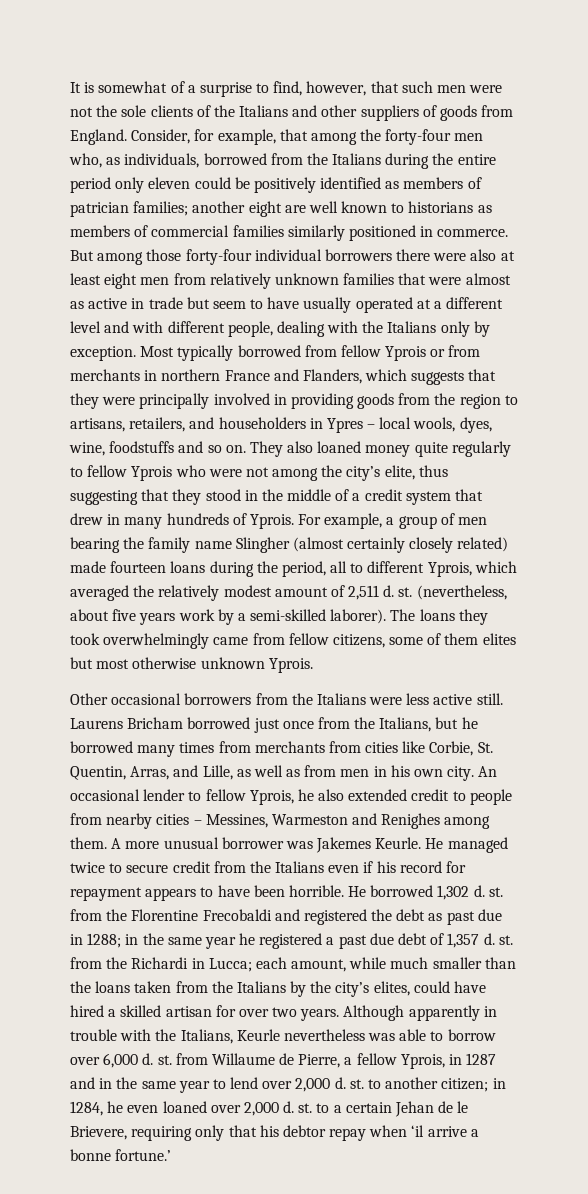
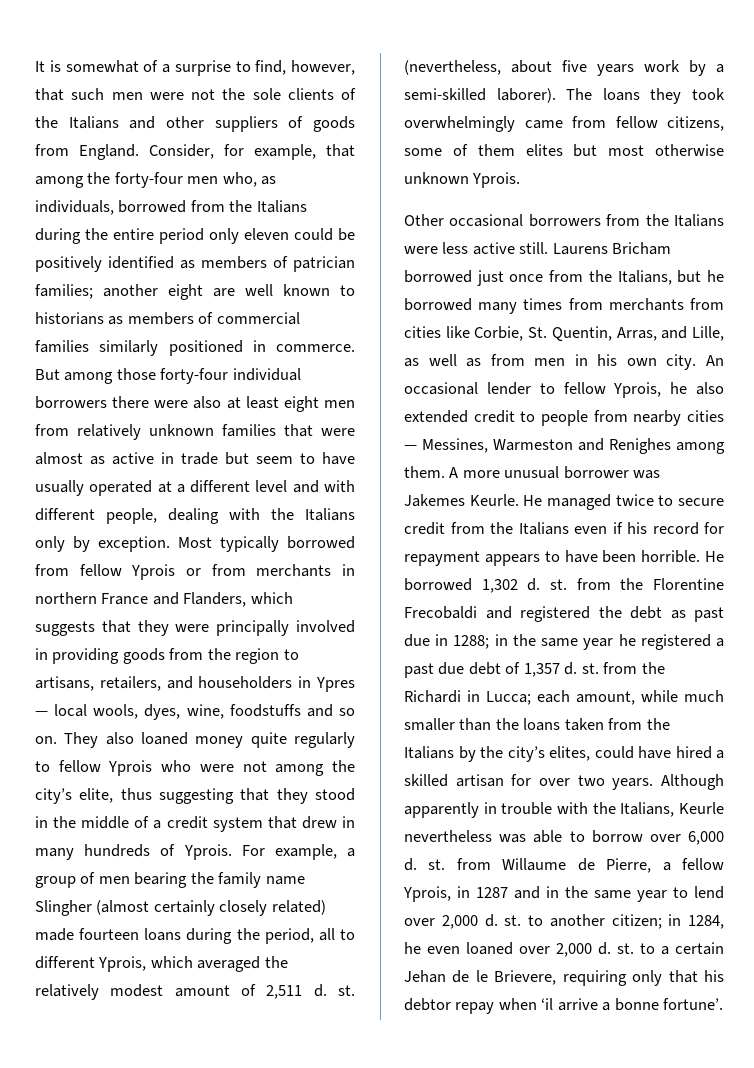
- Most typically borrowed from fellow Yprois or from merchants in northern France and Flanders, which suggests that they were principally involved in providing goods from the region to artisans, retailers, and householders in Ypres – local wools, dyes, wine, foodstuffs and so on.
+ Most typically borrowed from fellow Yprois or from merchants in northern France and Flanders, which suggests that they were principally involved in providing goods from the region to artisans, retailers, and householders in Ypres — local wools, dyes, wine, foodstuffs and so on.
- An occasional lender to fellow Yprois, he also extended credit to people from nearby cities – Messines, Warmeston and Renighes among them.
+ An occasional lender to fellow Yprois, he also extended credit to people from nearby cities — Messines, Warmeston and Renighes among them.
- in 1284, he even loaned over 2,000 d. st. to a certain Jehan de le Brievere, requiring only that his debtor repay when ‘il arrive a bonne fortune.’
+ in 1284, he even loaned over 2,000 d. st. to a certain Jehan de le Brievere, requiring only that his debtor repay when ‘il arrive a bonne fortune’.

